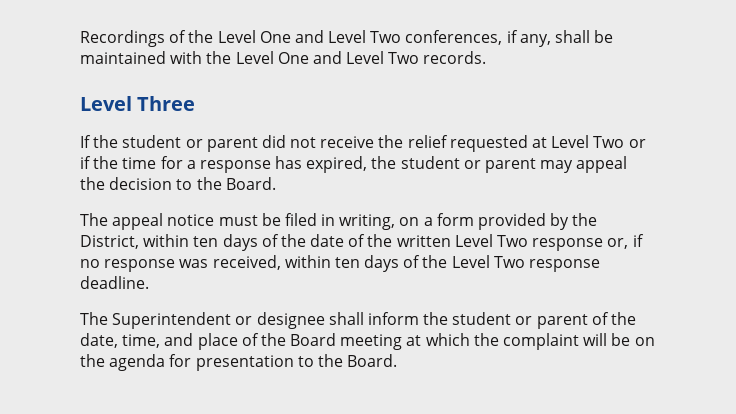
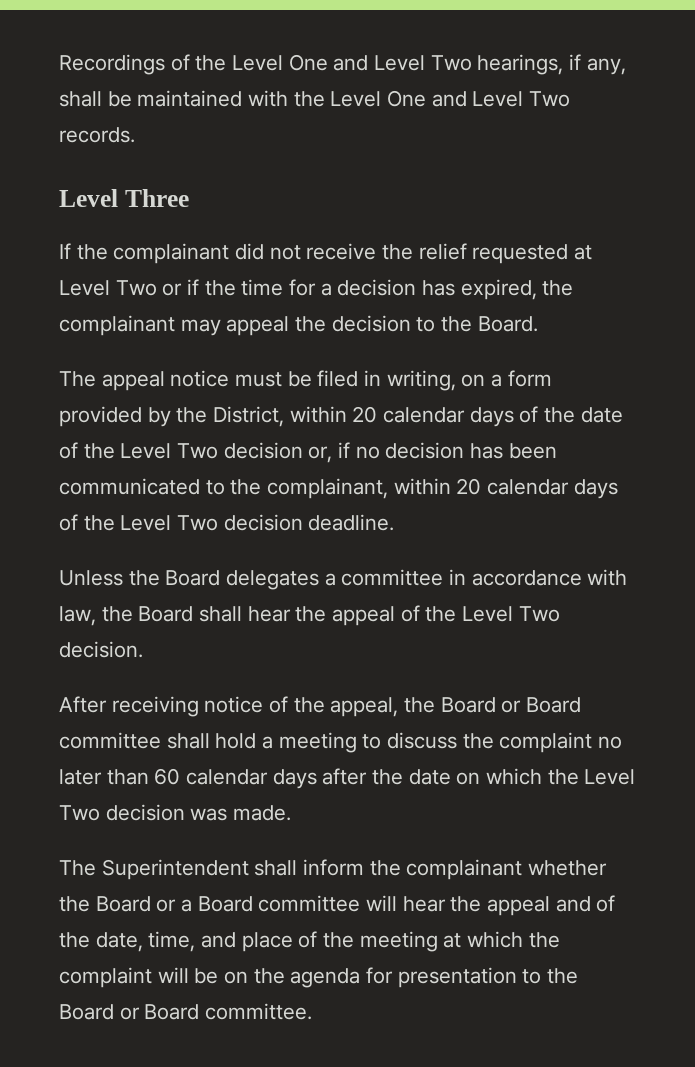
- Recordings of the Level One and Level Two conferences, if any, shall be maintained with the Level One and Level Two records.
+ Recordings of the Level One and Level Two hearings, if any, shall be maintained with the Level One and Level Two records.
- If the student or parent did not receive the relief requested at Level Two or if the time for a response has expired, the student or parent may appeal the decision to the Board.
+ If the complainant did not receive the relief requested at Level Two or if the time for a decision has expired, the complainant may appeal the decision to the Board.
- The appeal notice must be filed in writing, on a form provided by the District, within ten days of the date of the written Level Two response or, if no response was received, within ten days of the Level Two response deadline.
+ The appeal notice must be filed in writing, on a form provided by the District, within 20 calendar days of the date of the Level Two decision or, if no decision has been communicated to the complainant, within 20 calendar days of the Level Two decision deadline.
+ Unless the Board delegates a committee in accordance with law, the Board shall hear the appeal of the Level Two decision.
+ After receiving notice of the appeal, the Board or Board committee shall hold a meeting to discuss the complaint no later than 60 calendar days after the date on which the Level Two decision was made.
- The Superintendent or designee shall inform the student or parent of the date, time, and place of the Board meeting at which the complaint will be on the agenda for presentation to the Board.
+ The Superintendent shall inform the complainant whether the Board or a Board committee will hear the appeal and of the date, time, and place of the meeting at which the complaint will be on the agenda for presentation to the Board or Board committee.

